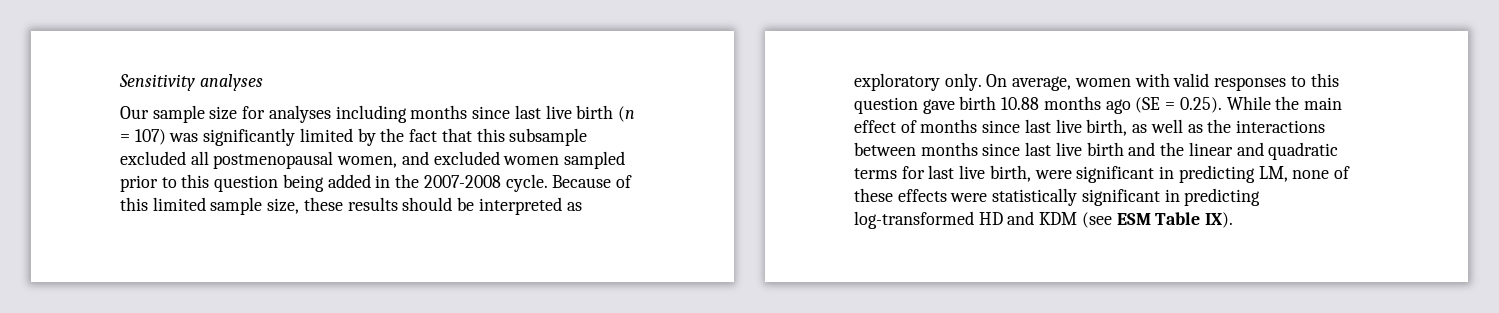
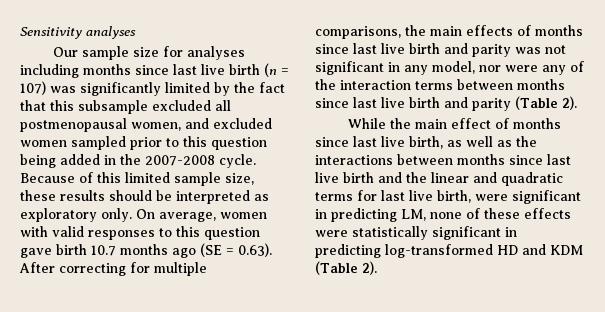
- On average, women with valid responses to this question gave birth 10.88 months ago (SE = 0.25). While the main effect of months since last live birth, as well as the interactions between months since last live birth and the linear and quadratic terms for last live birth, were significant in predicting LM, none of these effects were statistically significant in predicting log-transformed HD and KDM (see ESM Table IX).
+ On average, women with valid responses to this question gave birth 10.7 months ago (SE = 0.63). After correcting for multiple comparisons, the main effects of months since last live birth and parity was not significant in any model, nor were any of the interaction terms between months since last live birth and parity (Table 2).
+ While the main effect of months since last live birth, as well as the interactions between months since last live birth and the linear and quadratic terms for last live birth, were significant in predicting LM, none of these effects were statistically significant in predicting log-transformed HD and KDM (Table 2).

